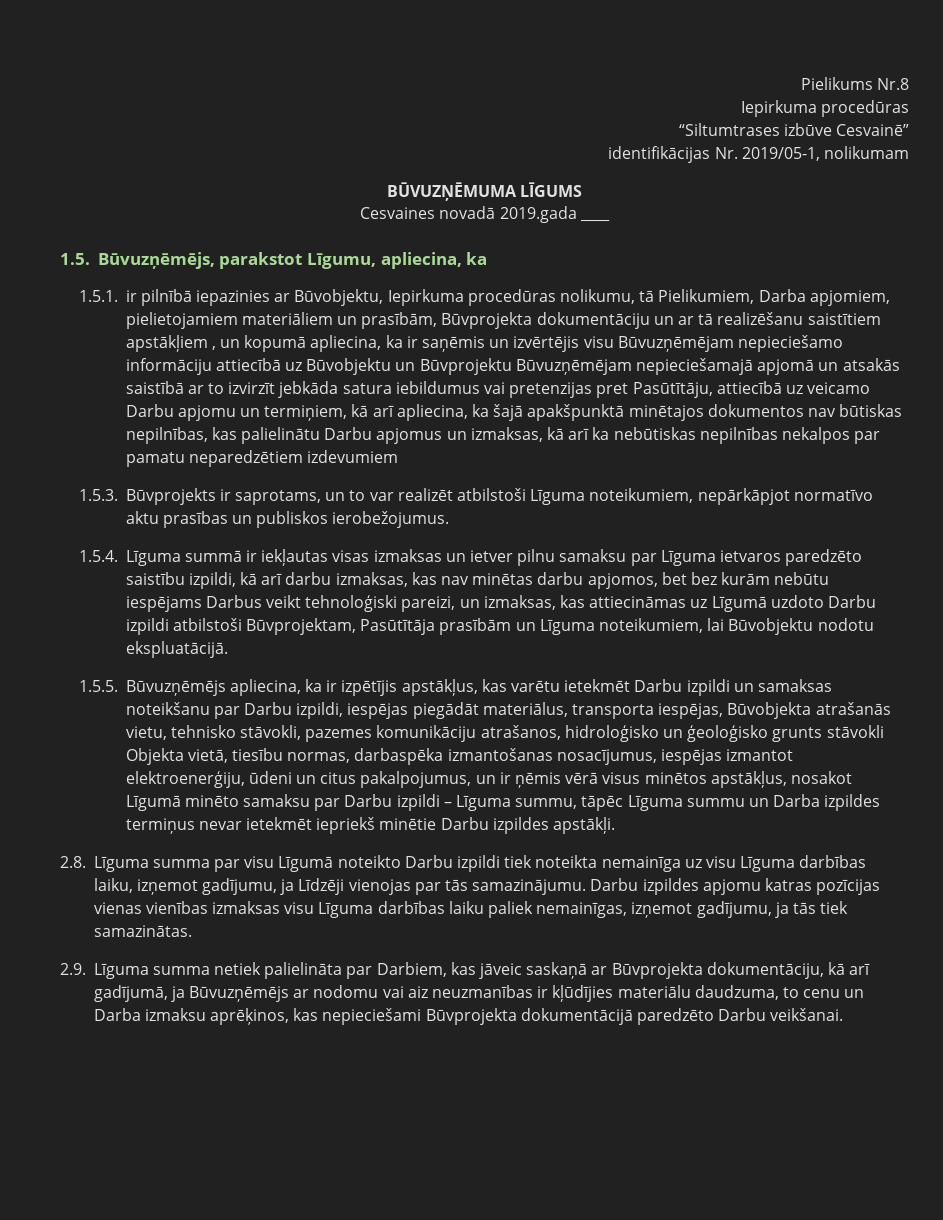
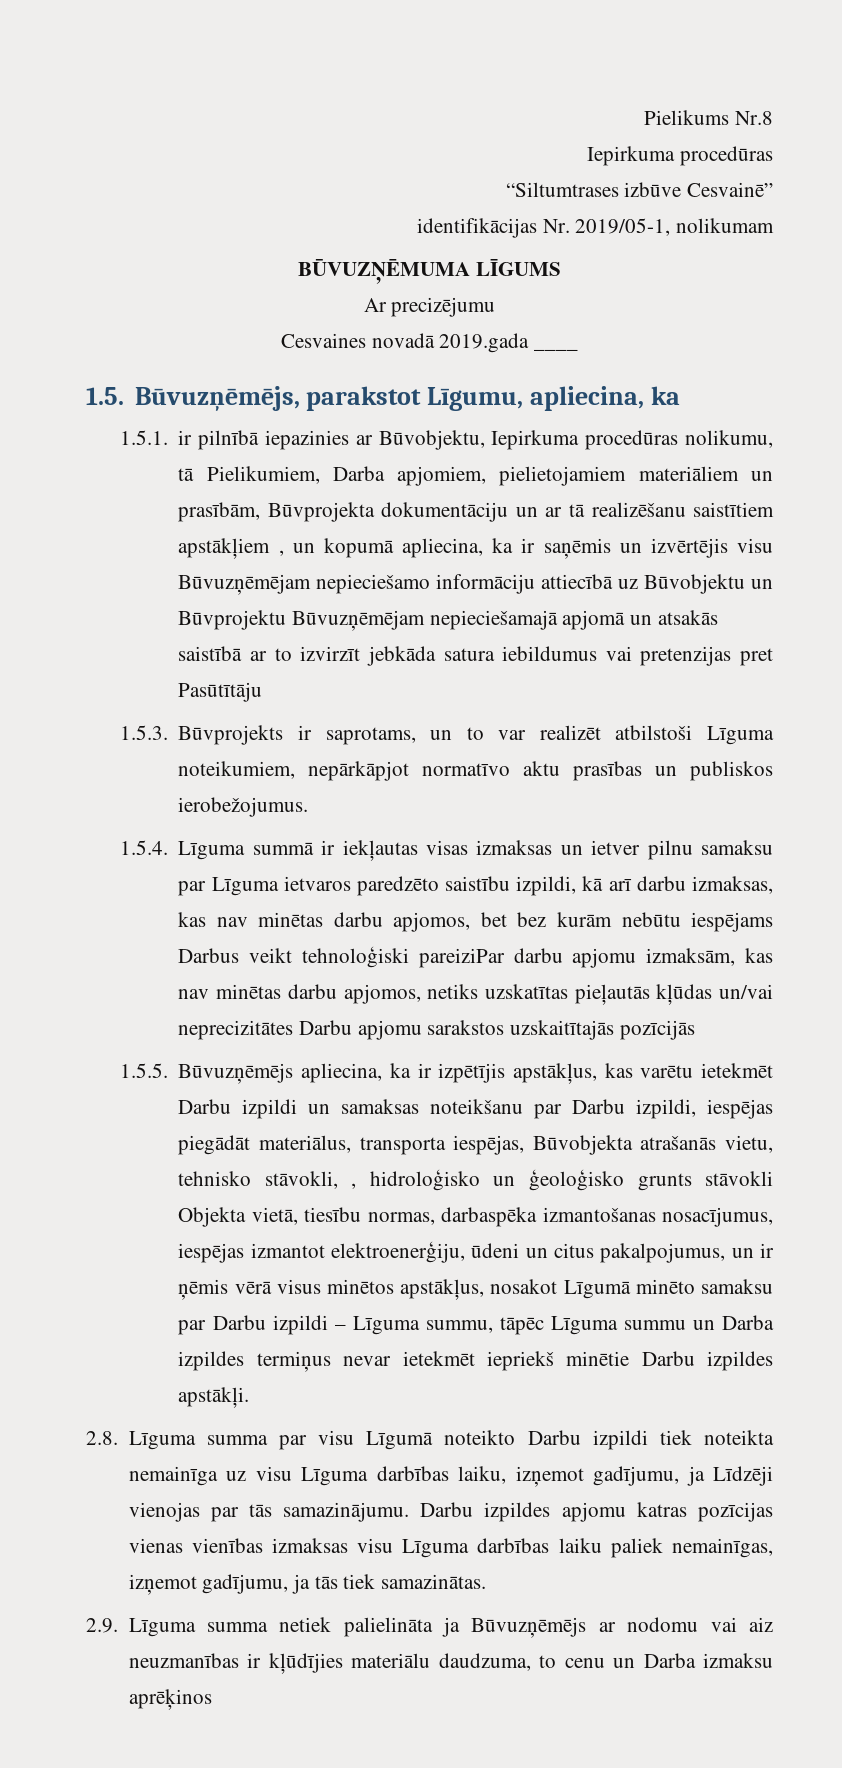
+ Ar precizējumu
- 1.5.1. ir pilnībā iepazinies ar Būvobjektu, Iepirkuma procedūras nolikumu, tā Pielikumiem, Darba apjomiem, pielietojamiem materiāliem un prasībām, Būvprojekta dokumentāciju un ar tā realizēšanu saistītiem apstākļiem , un kopumā apliecina, ka ir saņēmis un izvērtējis visu Būvuzņēmējam nepieciešamo informāciju attiecībā uz Būvobjektu un Būvprojektu Būvuzņēmējam nepieciešamajā apjomā un atsakās saistībā ar to izvirzīt jebkāda satura iebildumus vai pretenzijas pret Pasūtītāju, attiecībā uz veicamo Darbu apjomu un termiņiem, kā arī apliecina, ka šajā apakšpunktā minētajos dokumentos nav būtiskas nepilnības, kas palielinātu Darbu apjomus un izmaksas, kā arī ka nebūtiskas nepilnības nekalpos par pamatu neparedzētiem izdevumiem
+ 1.5.1. ir pilnībā iepazinies ar Būvobjektu, Iepirkuma procedūras nolikumu, tā Pielikumiem, Darba apjomiem, pielietojamiem materiāliem un prasībām, Būvprojekta dokumentāciju un ar tā realizēšanu saistītiem apstākļiem , un kopumā apliecina, ka ir saņēmis un izvērtējis visu Būvuzņēmējam nepieciešamo informāciju attiecībā uz Būvobjektu un Būvprojektu Būvuzņēmējam nepieciešamajā apjomā un atsakās saistībā ar to izvirzīt jebkāda satura iebildumus vai pretenzijas pret Pasūtītāju
- 1.5.4. Līguma summā ir iekļautas visas izmaksas un ietver pilnu samaksu par Līguma ietvaros paredzēto saistību izpildi, kā arī darbu izmaksas, kas nav minētas darbu apjomos, bet bez kurām nebūtu iespējams Darbus veikt tehnoloģiski pareizi, un izmaksas, kas attiecināmas uz Līgumā uzdoto Darbu izpildi atbilstoši Būvprojektam, Pasūtītāja prasībām un Līguma noteikumiem, lai Būvobjektu nodotu ekspluatācijā.
+ 1.5.4. Līguma summā ir iekļautas visas izmaksas un ietver pilnu samaksu par Līguma ietvaros paredzēto saistību izpildi, kā arī darbu izmaksas, kas nav minētas darbu apjomos, bet bez kurām nebūtu iespējams Darbus veikt tehnoloģiski pareiziPar darbu apjomu izmaksām, kas nav minētas darbu apjomos, netiks uzskatītas pieļautās kļūdas un/vai neprecizitātes Darbu apjomu sarakstos uzskaitītajās pozīcijās
- 1.5.5. Būvuzņēmējs apliecina, ka ir izpētījis apstākļus, kas varētu ietekmēt Darbu izpildi un samaksas noteikšanu par Darbu izpildi, iespējas piegādāt materiālus, transporta iespējas, Būvobjekta atrašanās vietu, tehnisko stāvokli, pazemes komunikāciju atrašanos, hidroloģisko un ģeoloģisko grunts stāvokli Objekta vietā, tiesību normas, darbaspēka izmantošanas nosacījumus, iespējas izmantot elektroenerģiju, ūdeni un citus pakalpojumus, un ir ņēmis vērā visus minētos apstākļus, nosakot Līgumā minēto samaksu par Darbu izpildi – Līguma summu, tāpēc Līguma summu un Darba izpildes termiņus nevar ietekmēt iepriekš minētie Darbu izpildes apstākļi.
+ 1.5.5. Būvuzņēmējs apliecina, ka ir izpētījis apstākļus, kas varētu ietekmēt Darbu izpildi un samaksas noteikšanu par Darbu izpildi, iespējas piegādāt materiālus, transporta iespējas, Būvobjekta atrašanās vietu, tehnisko stāvokli, , hidroloģisko un ģeoloģisko grunts stāvokli Objekta vietā, tiesību normas, darbaspēka izmantošanas nosacījumus, iespējas izmantot elektroenerģiju, ūdeni un citus pakalpojumus, un ir ņēmis vērā visus minētos apstākļus, nosakot Līgumā minēto samaksu par Darbu izpildi – Līguma summu, tāpēc Līguma summu un Darba izpildes termiņus nevar ietekmēt iepriekš minētie Darbu izpildes apstākļi.
- 2.9. Līguma summa netiek palielināta par Darbiem, kas jāveic saskaņā ar Būvprojekta dokumentāciju, kā arī gadījumā, ja Būvuzņēmējs ar nodomu vai aiz neuzmanības ir kļūdījies materiālu daudzuma, to cenu un Darba izmaksu aprēķinos, kas nepieciešami Būvprojekta dokumentācijā paredzēto Darbu veikšanai.
+ 2.9. Līguma summa netiek palielināta ja Būvuzņēmējs ar nodomu vai aiz neuzmanības ir kļūdījies materiālu daudzuma, to cenu un Darba izmaksu aprēķinos

